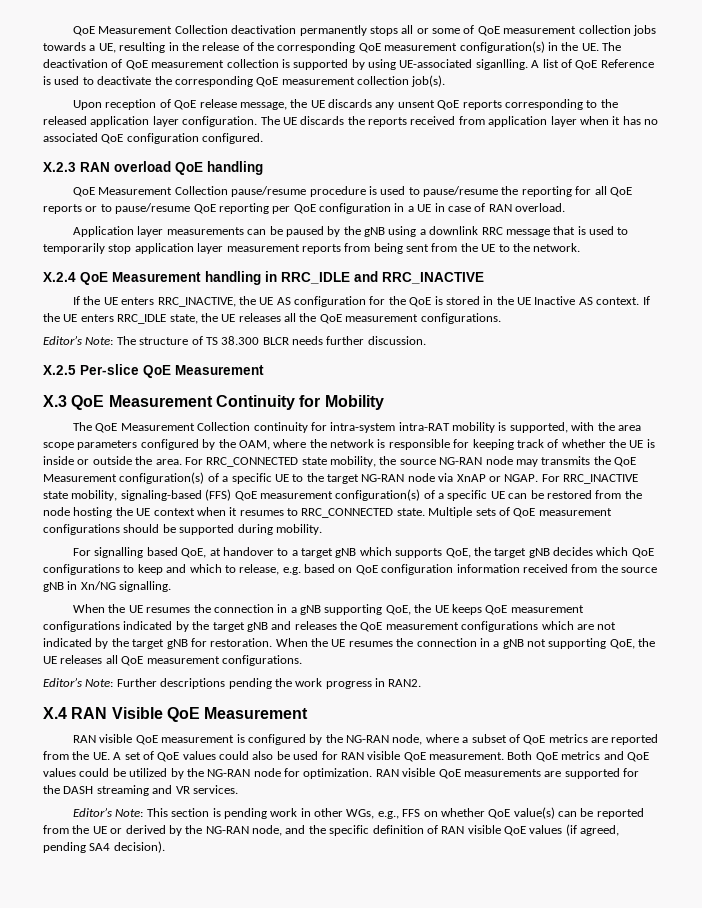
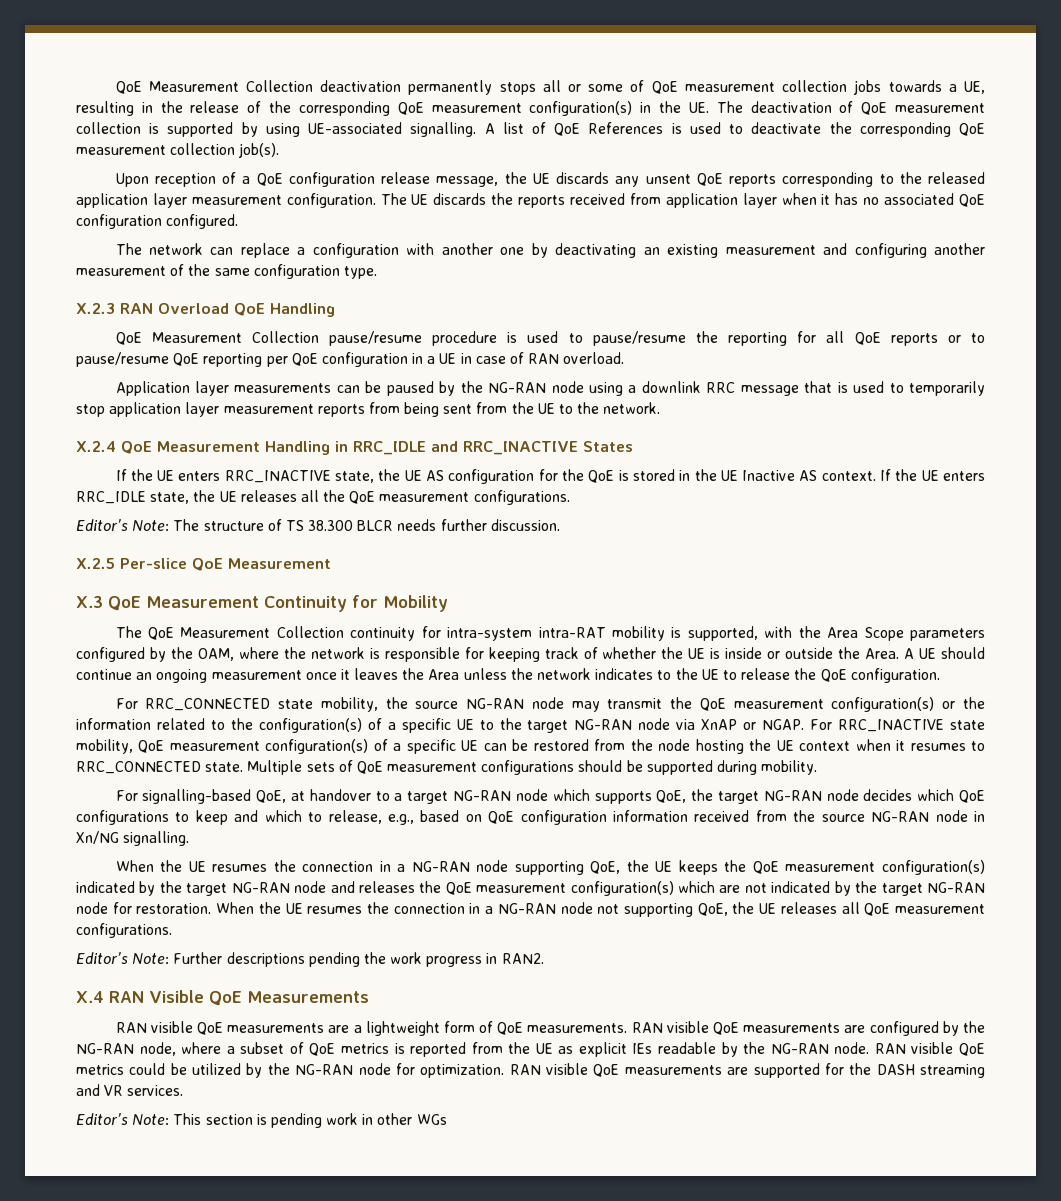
- QoE Measurement Collection deactivation permanently stops all or some of QoE measurement collection jobs towards a UE, resulting in the release of the corresponding QoE measurement configuration(s) in the UE. The deactivation of QoE measurement collection is supported by using UE-associated siganlling.
+ QoE Measurement Collection deactivation permanently stops all or some of QoE measurement collection jobs towards a UE, resulting in the release of the corresponding QoE measurement configuration(s) in the UE. The deactivation of QoE measurement collection is supported by using UE-associated signalling.
- A list of QoE Reference is used to deactivate the corresponding QoE measurement collection job(s).
+ A list of QoE References is used to deactivate the corresponding QoE measurement collection job(s).
- Upon reception of QoE release message, the UE discards any unsent QoE reports corresponding to the released application layer configuration.
+ Upon reception of a QoE configuration release message, the UE discards any unsent QoE reports corresponding to the released application layer measurement configuration.
+ The network can replace a configuration with another one by deactivating an existing measurement and configuring another measurement of the same configuration type.
- X.2.3 RAN overload QoE handling
+ X.2.3 RAN Overload QoE Handling
- Application layer measurements can be paused by the gNB using a downlink RRC message that is used to temporarily stop application layer measurement reports from being sent from the UE to the network.
+ Application layer measurements can be paused by the NG-RAN node using a downlink RRC message that is used to temporarily stop application layer measurement reports from being sent from the UE to the network.
- X.2.4 QoE Measurement handling in RRC_IDLE and RRC_INACTIVE
- If the UE enters RRC_INACTIVE, the UE AS configuration for the QoE is stored in the UE Inactive AS context.
+ X.2.4 QoE Measurement Handling in RRC_IDLE and RRC_INACTIVE States
+ If the UE enters RRC_INACTIVE state, the UE AS configuration for the QoE is stored in the UE Inactive AS context.
- The QoE Measurement Collection continuity for intra-system intra-RAT mobility is supported, with the area scope parameters configured by the OAM, where the network is responsible for keeping track of whether the UE is inside or outside the area. For RRC_CONNECTED state mobility, the source NG-RAN node may transmits the QoE Measurement configuration(s) of a specific UE to the target NG-RAN node via XnAP or NGAP.
+ The QoE Measurement Collection continuity for intra-system intra-RAT mobility is supported, with the Area Scope parameters configured by the OAM, where the network is responsible for keeping track of whether the UE is inside or outside the Area. A UE should continue an ongoing measurement once it leaves the Area unless the network indicates to the UE to release the QoE configuration.
+ For RRC_CONNECTED state mobility, the source NG-RAN node may transmit the QoE measurement configuration(s) or the information related to the configuration(s) of a specific UE to the target NG-RAN node via XnAP or NGAP.
- For RRC_INACTIVE state mobility, signaling-based (FFS) QoE measurement configuration(s) of a specific UE can be restored from the node hosting the UE context when it resumes to RRC_CONNECTED state.
+ For RRC_INACTIVE state mobility, QoE measurement configuration(s) of a specific UE can be restored from the node hosting the UE context when it resumes to RRC_CONNECTED state.
- For signalling based QoE, at handover to a target gNB which supports QoE, the target gNB decides which QoE configurations to keep and which to release, e.g. based on QoE configuration information received from the source gNB in Xn/NG signalling.
+ For signalling-based QoE, at handover to a target NG-RAN node which supports QoE, the target NG-RAN node decides which QoE configurations to keep and which to release, e.g., based on QoE configuration information received from the source NG-RAN node in Xn/NG signalling.
- When the UE resumes the connection in a gNB supporting QoE, the UE keeps QoE measurement configurations indicated by the target gNB and releases the QoE measurement configurations which are not indicated by the target gNB for restoration.
+ When the UE resumes the connection in a NG-RAN node supporting QoE, the UE keeps the QoE measurement configuration(s) indicated by the target NG-RAN node and releases the QoE measurement configuration(s) which are not indicated by the target NG-RAN node for restoration.
- When the UE resumes the connection in a gNB not supporting QoE, the UE releases all QoE measurement configurations.
+ When the UE resumes the connection in a NG-RAN node not supporting QoE, the UE releases all QoE measurement configurations.
- X.4 RAN Visible QoE Measurement
- RAN visible QoE measurement is configured by the NG-RAN node, where a subset of QoE metrics are reported from the UE. A set of QoE values could also be used for RAN visible QoE measurement. Both QoE metrics and QoE values could be utilized by the NG-RAN node for optimization.
+ X.4 RAN Visible QoE Measurements
+ RAN visible QoE measurements are a lightweight form of QoE measurements. RAN visible QoE measurements are configured by the NG-RAN node, where a subset of QoE metrics is reported from the UE as explicit IEs readable by the NG-RAN node. RAN visible QoE metrics could be utilized by the NG-RAN node for optimization.
- Editor’s Note: This section is pending work in other WGs, e.g., FFS on whether QoE value(s) can be reported from the UE or derived by the NG-RAN node, and the specific definition of RAN visible QoE values (if agreed, pending SA4 decision).
+ Editor’s Note: This section is pending work in other WGs

